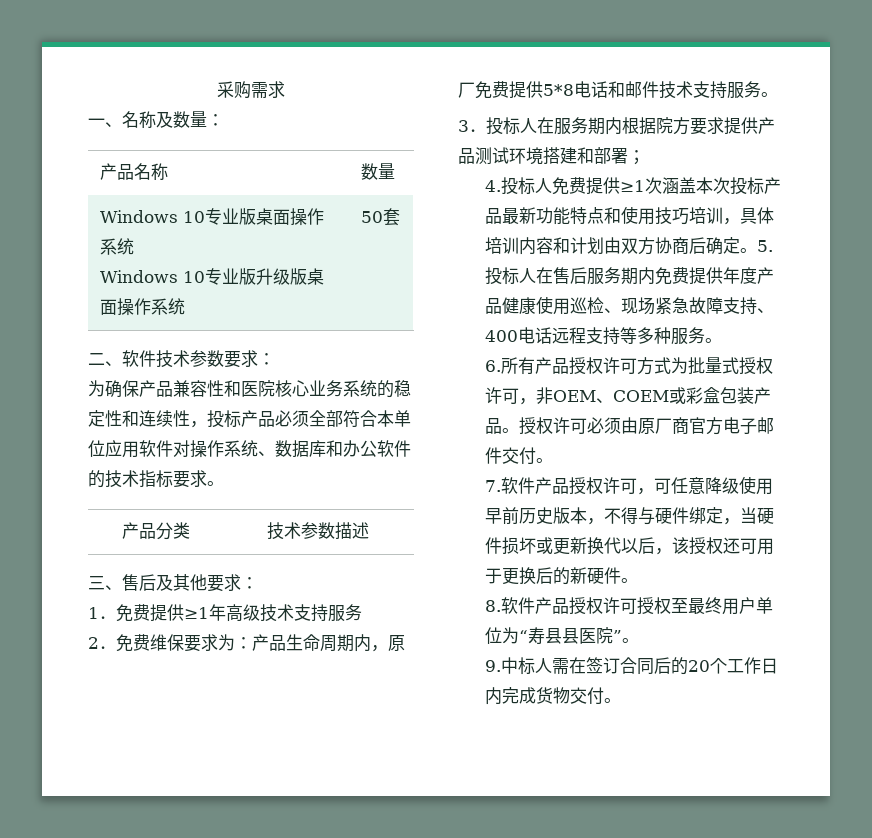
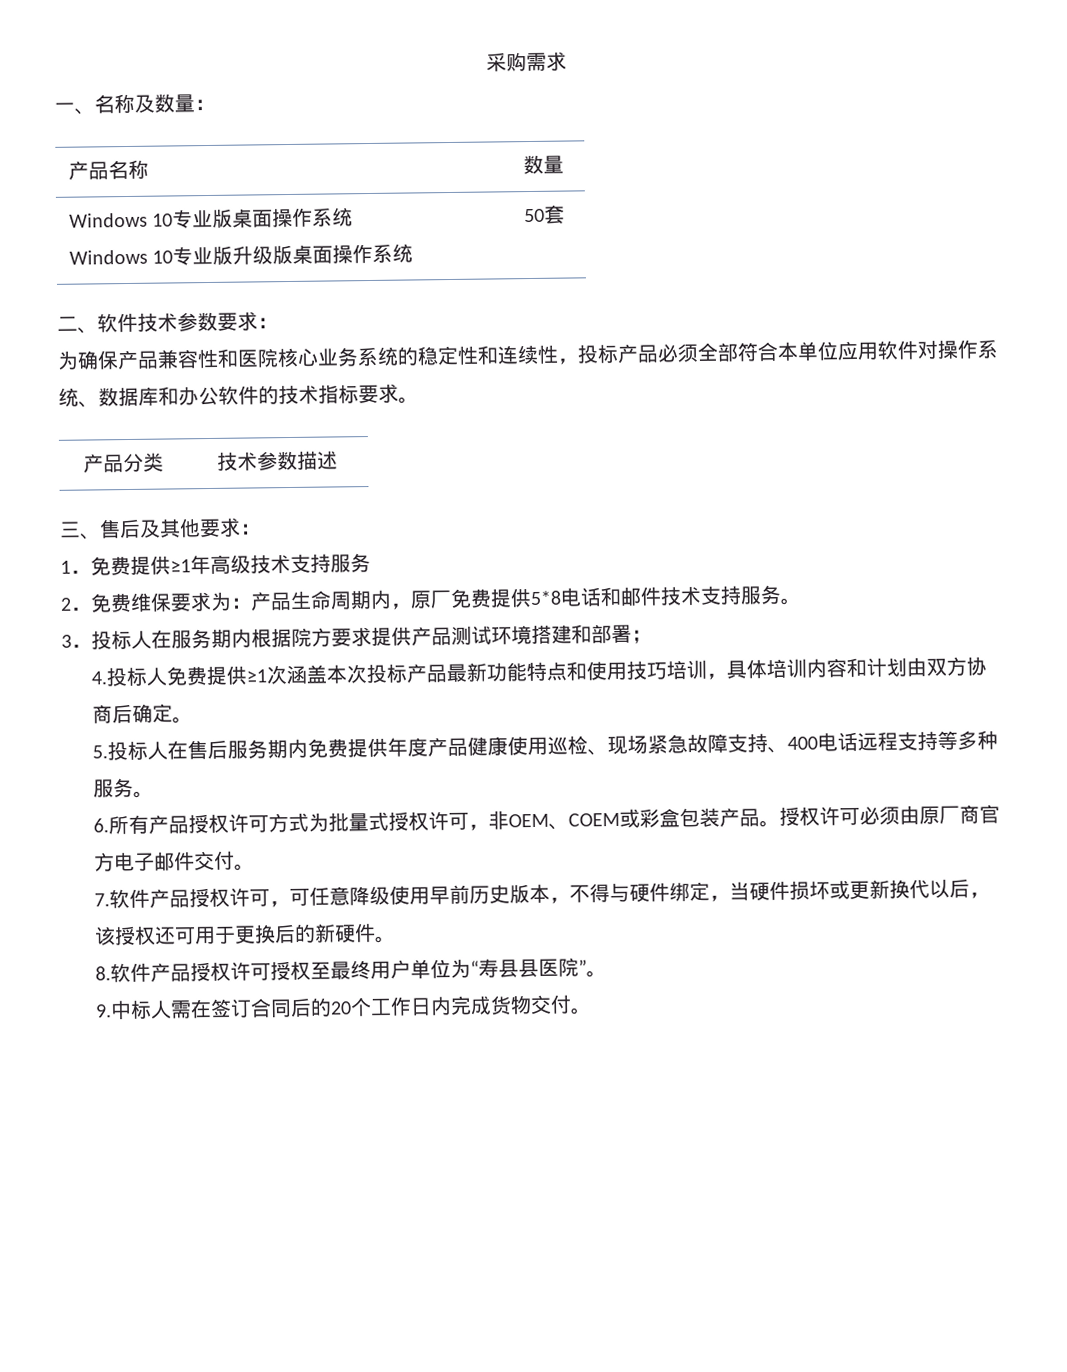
- 4.投标人免费提供≥1次涵盖本次投标产品最新功能特点和使用技巧培训，具体培训内容和计划由双方协商后确定。5.投标人在售后服务期内免费提供年度产品健康使用巡检、现场紧急故障支持、400电话远程支持等多种服务。
+ 4.投标人免费提供≥1次涵盖本次投标产品最新功能特点和使用技巧培训，具体培训内容和计划由双方协商后确定。
+ 5.投标人在售后服务期内免费提供年度产品健康使用巡检、现场紧急故障支持、400电话远程支持等多种服务。

